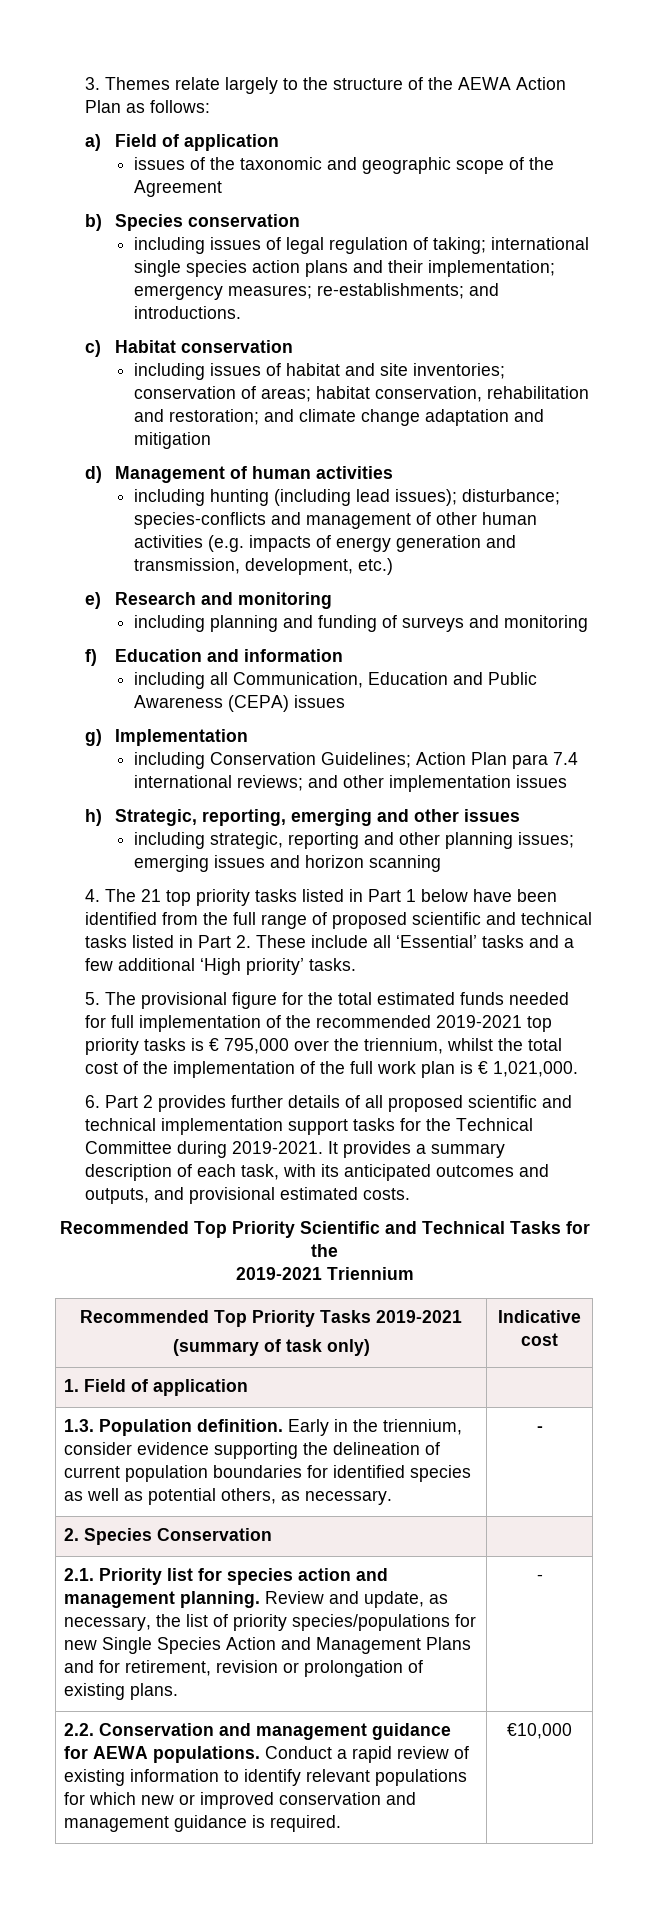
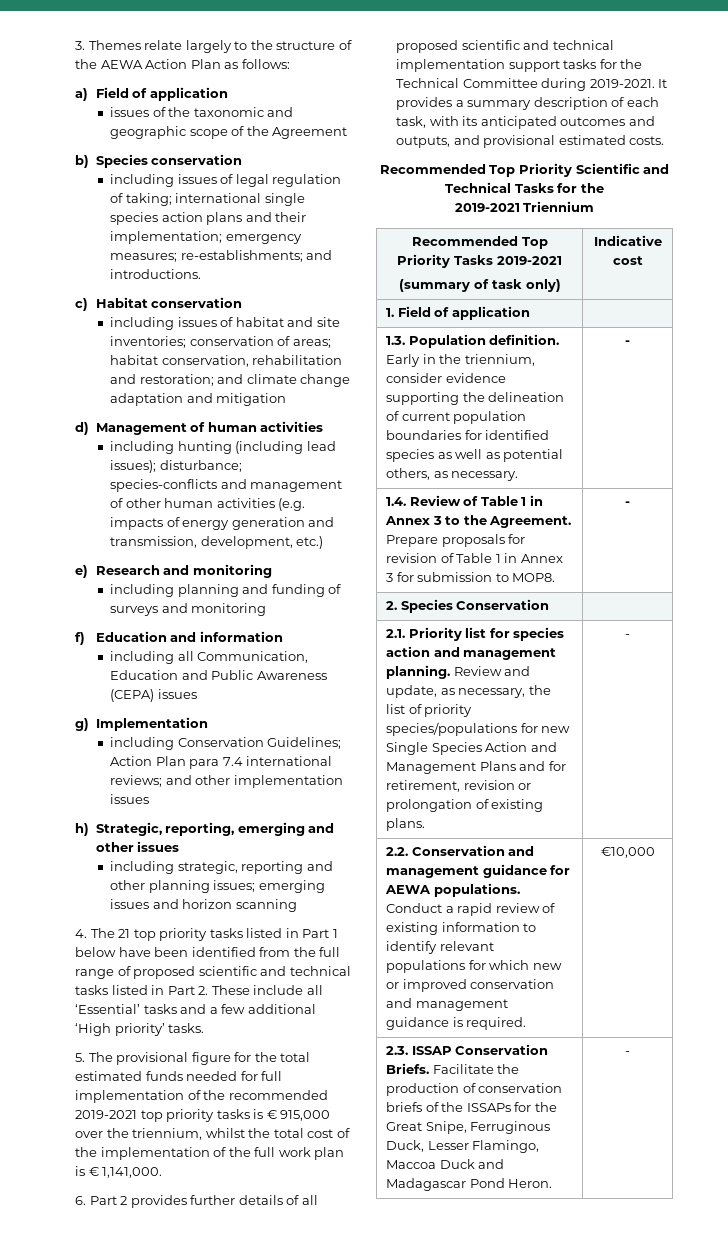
- 5. The provisional figure for the total estimated funds needed for full implementation of the recommended 2019-2021 top priority tasks is € 795,000 over the triennium, whilst the total cost of the implementation of the full work plan is € 1,021,000.
+ 5. The provisional figure for the total estimated funds needed for full implementation of the recommended 2019-2021 top priority tasks is € 915,000 over the triennium, whilst the total cost of the implementation of the full work plan is € 1,141,000.
+ 1.4. Review of Table 1 in Annex 3 to the Agreement. Prepare proposals for revision of Table 1 in Annex 3 for submission to MOP8. | -
+ 2.3. ISSAP Conservation Briefs. Facilitate the production of conservation briefs of the ISSAPs for the Great Snipe, Ferruginous Duck, Lesser Flamingo, Maccoa Duck and Madagascar Pond Heron. | -

